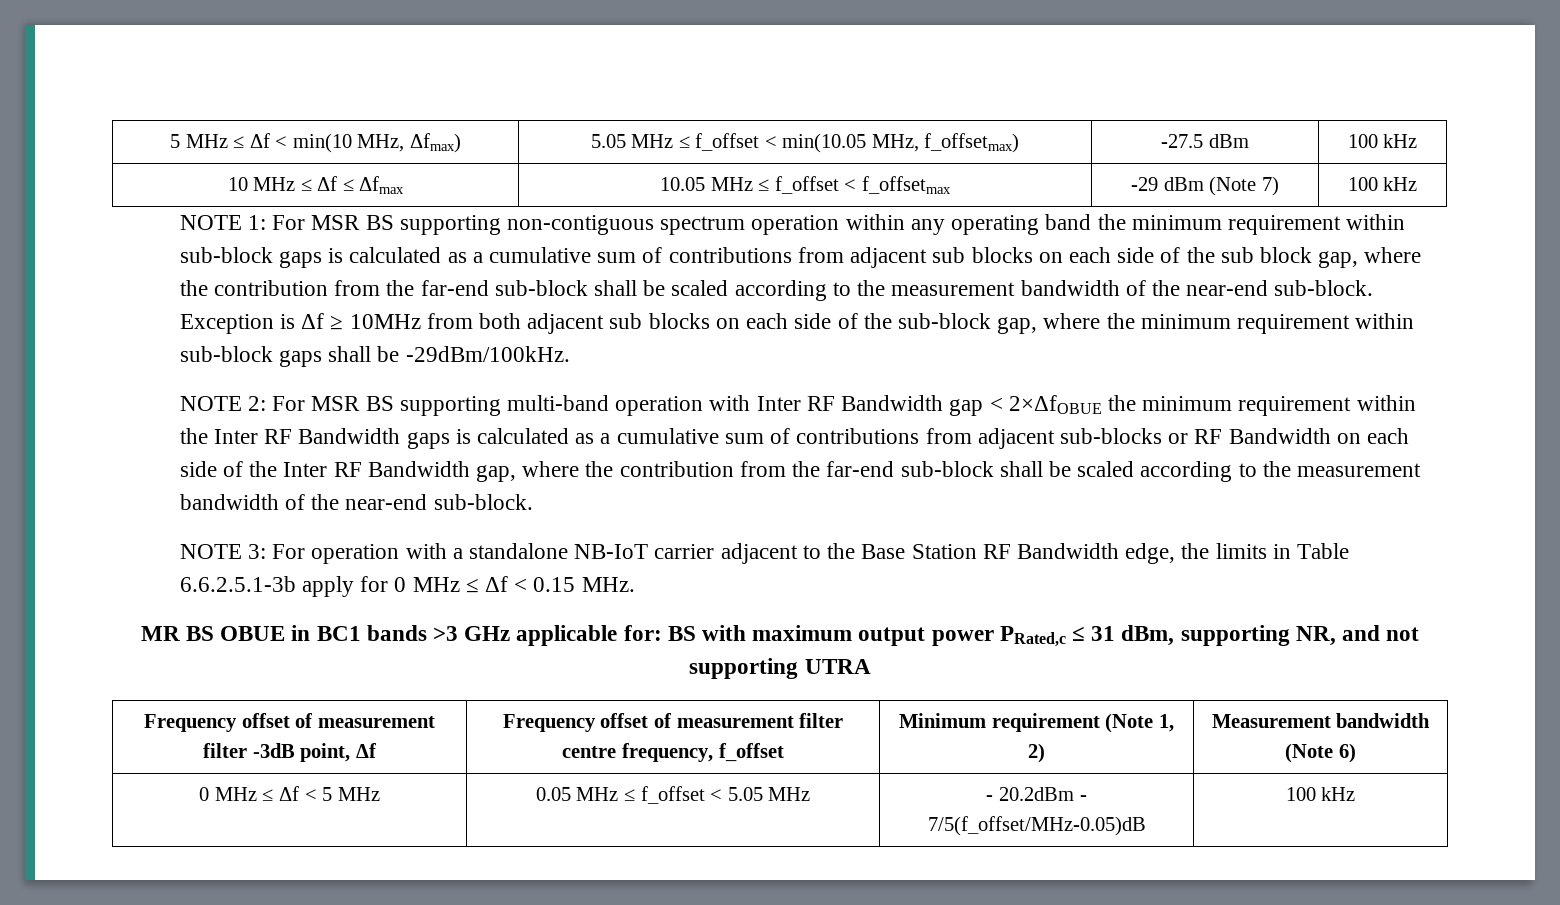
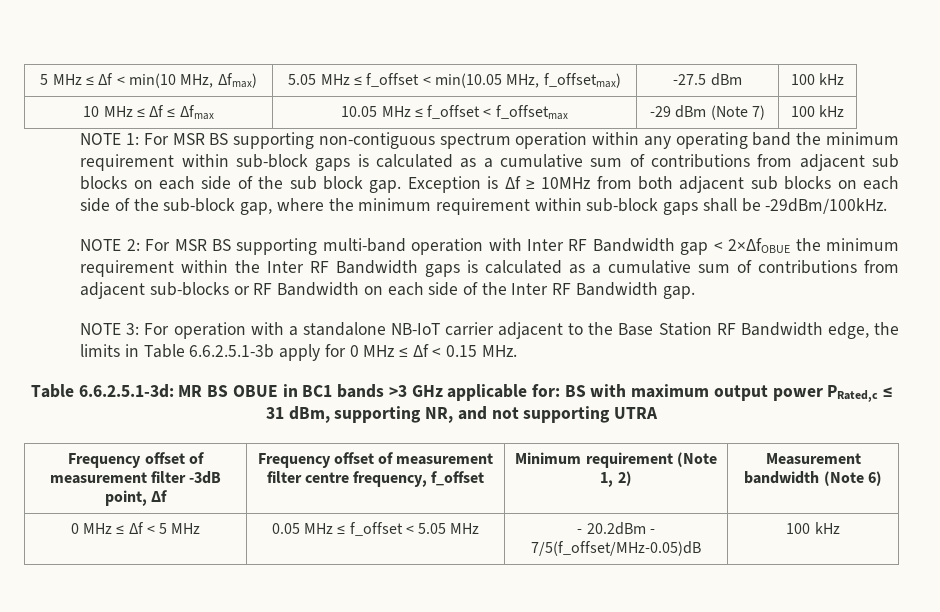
- NOTE 1: For MSR BS supporting non-contiguous spectrum operation within any operating band the minimum requirement within sub-block gaps is calculated as a cumulative sum of contributions from adjacent sub blocks on each side of the sub block gap, where the contribution from the far-end sub-block shall be scaled according to the measurement bandwidth of the near-end sub-block.
+ NOTE 1: For MSR BS supporting non-contiguous spectrum operation within any operating band the minimum requirement within sub-block gaps is calculated as a cumulative sum of contributions from adjacent sub blocks on each side of the sub block gap.
- NOTE 2: For MSR BS supporting multi-band operation with Inter RF Bandwidth gap < 2×ΔfOBUE the minimum requirement within the Inter RF Bandwidth gaps is calculated as a cumulative sum of contributions from adjacent sub-blocks or RF Bandwidth on each side of the Inter RF Bandwidth gap, where the contribution from the far-end sub-block shall be scaled according to the measurement bandwidth of the near-end sub-block.
+ NOTE 2: For MSR BS supporting multi-band operation with Inter RF Bandwidth gap < 2×ΔfOBUE the minimum requirement within the Inter RF Bandwidth gaps is calculated as a cumulative sum of contributions from adjacent sub-blocks or RF Bandwidth on each side of the Inter RF Bandwidth gap.
- MR BS OBUE in BC1 bands >3 GHz applicable for: BS with maximum output power PRated,c ≤ 31 dBm, supporting NR, and not supporting UTRA
+ Table 6.6.2.5.1-3d: MR BS OBUE in BC1 bands >3 GHz applicable for: BS with maximum output power PRated,c ≤ 31 dBm, supporting NR, and not supporting UTRA

